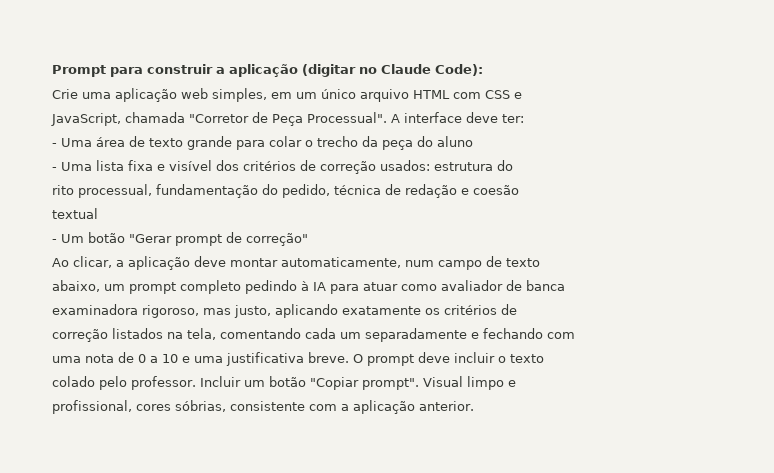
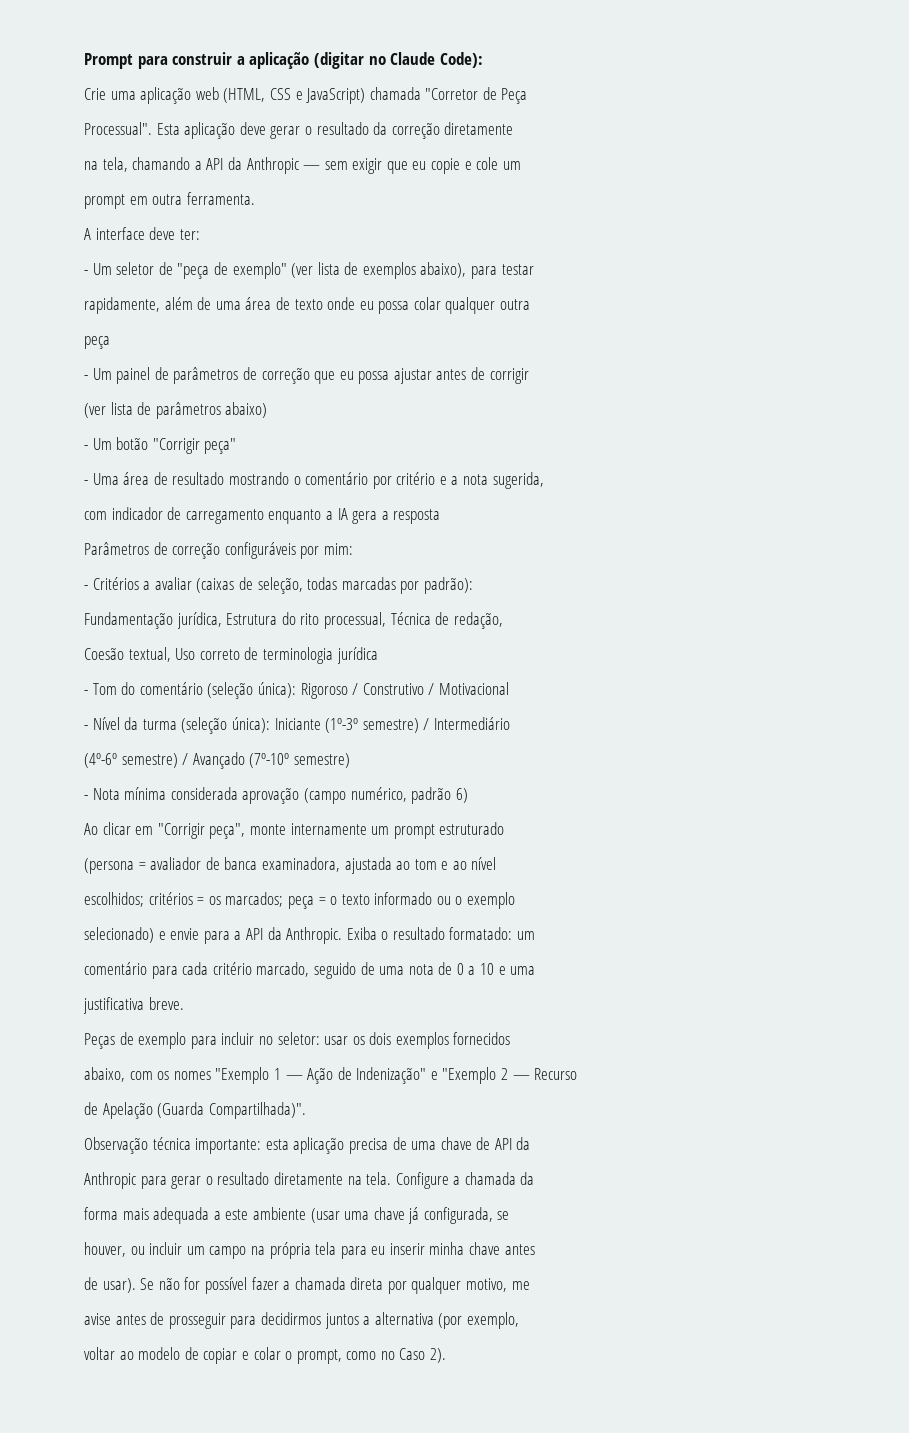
- Crie uma aplicação web simples, em um único arquivo HTML com CSS e
- JavaScript, chamada "Corretor de Peça Processual". A interface deve ter:
+ Crie uma aplicação web (HTML, CSS e JavaScript) chamada "Corretor de Peça
+ Processual". Esta aplicação deve gerar o resultado da correção diretamente
+ na tela, chamando a API da Anthropic — sem exigir que eu copie e cole um
+ prompt em outra ferramenta.
+ A interface deve ter:
- - Uma área de texto grande para colar o trecho da peça do aluno
- - Uma lista fixa e visível dos critérios de correção usados: estrutura do
- rito processual, fundamentação do pedido, técnica de redação e coesão
- textual
- - Um botão "Gerar prompt de correção"
- Ao clicar, a aplicação deve montar automaticamente, num campo de texto
- abaixo, um prompt completo pedindo à IA para atuar como avaliador de banca
- examinadora rigoroso, mas justo, aplicando exatamente os critérios de
- correção listados na tela, comentando cada um separadamente e fechando com
- uma nota de 0 a 10 e uma justificativa breve. O prompt deve incluir o texto
- colado pelo professor. Incluir um botão "Copiar prompt". Visual limpo e
- profissional, cores sóbrias, consistente com a aplicação anterior.
+ - Um seletor de "peça de exemplo" (ver lista de exemplos abaixo), para testar
+ rapidamente, além de uma área de texto onde eu possa colar qualquer outra
+ peça
+ - Um painel de parâmetros de correção que eu possa ajustar antes de corrigir
+ (ver lista de parâmetros abaixo)
+ - Um botão "Corrigir peça"
+ - Uma área de resultado mostrando o comentário por critério e a nota sugerida,
+ com indicador de carregamento enquanto a IA gera a resposta
+ Parâmetros de correção configuráveis por mim:
+ - Critérios a avaliar (caixas de seleção, todas marcadas por padrão):
+ Fundamentação jurídica, Estrutura do rito processual, Técnica de redação,
+ Coesão textual, Uso correto de terminologia jurídica
+ - Tom do comentário (seleção única): Rigoroso / Construtivo / Motivacional
+ - Nível da turma (seleção única): Iniciante (1º-3º semestre) / Intermediário
+ (4º-6º semestre) / Avançado (7º-10º semestre)
+ - Nota mínima considerada aprovação (campo numérico, padrão 6)
+ Ao clicar em "Corrigir peça", monte internamente um prompt estruturado
+ (persona = avaliador de banca examinadora, ajustada ao tom e ao nível
+ escolhidos; critérios = os marcados; peça = o texto informado ou o exemplo
+ selecionado) e envie para a API da Anthropic. Exiba o resultado formatado: um
+ comentário para cada critério marcado, seguido de uma nota de 0 a 10 e uma
+ justificativa breve.
+ Peças de exemplo para incluir no seletor: usar os dois exemplos fornecidos
+ abaixo, com os nomes "Exemplo 1 — Ação de Indenização" e "Exemplo 2 — Recurso
+ de Apelação (Guarda Compartilhada)".
+ Observação técnica importante: esta aplicação precisa de uma chave de API da
+ Anthropic para gerar o resultado diretamente na tela. Configure a chamada da
+ forma mais adequada a este ambiente (usar uma chave já configurada, se
+ houver, ou incluir um campo na própria tela para eu inserir minha chave antes
+ de usar). Se não for possível fazer a chamada direta por qualquer motivo, me
+ avise antes de prosseguir para decidirmos juntos a alternativa (por exemplo,
+ voltar ao modelo de copiar e colar o prompt, como no Caso 2).

